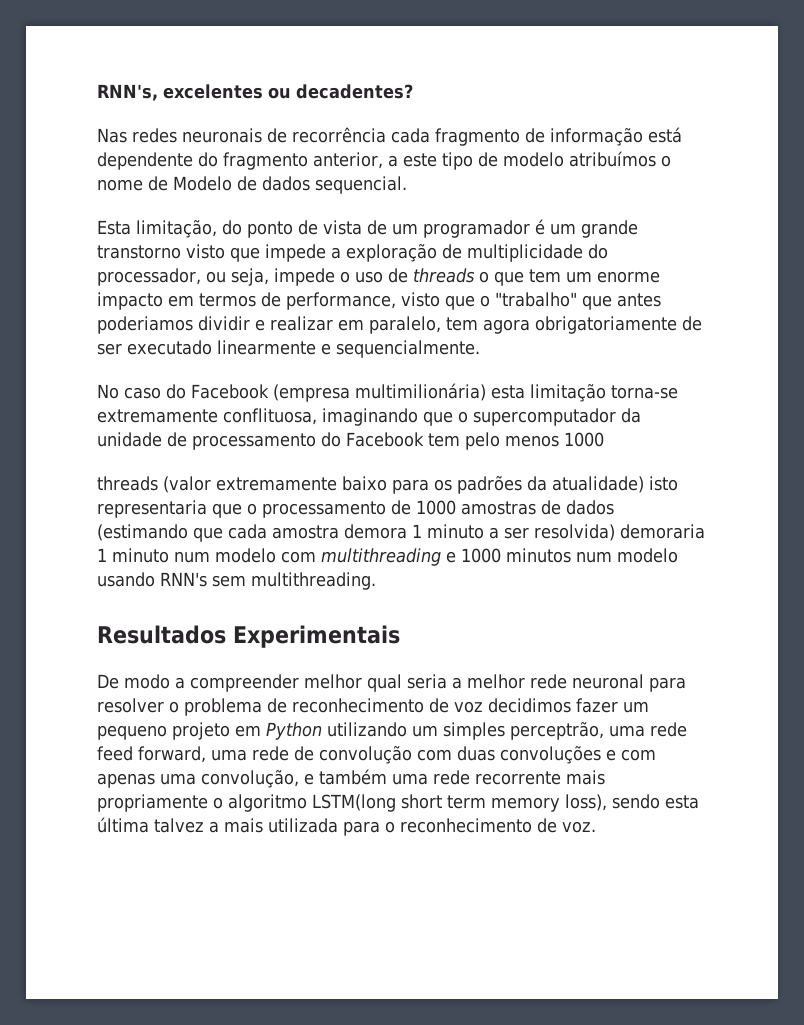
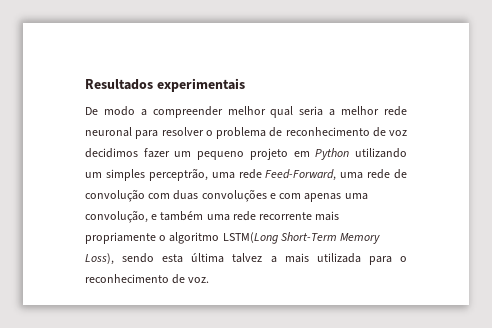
- RNN's, excelentes ou decadentes?
- Nas redes neuronais de recorrência cada fragmento de informação está dependente do fragmento anterior, a este tipo de modelo atribuímos o nome de Modelo de dados sequencial.
- Esta limitação, do ponto de vista de um programador é um grande transtorno visto que impede a exploração de multiplicidade do processador, ou seja, impede o uso de threads o que tem um enorme impacto em termos de performance, visto que o "trabalho" que antes poderiamos dividir e realizar em paralelo, tem agora obrigatoriamente de ser executado linearmente e sequencialmente.
- No caso do Facebook (empresa multimilionária) esta limitação torna-se extremamente conflituosa, imaginando que o supercomputador da unidade de processamento do Facebook tem pelo menos 1000
- threads (valor extremamente baixo para os padrões da atualidade) isto representaria que o processamento de 1000 amostras de dados (estimando que cada amostra demora 1 minuto a ser resolvida) demoraria 1 minuto num modelo com multithreading e 1000 minutos num modelo usando RNN's sem multithreading.
- Resultados Experimentais
+ Resultados experimentais
- De modo a compreender melhor qual seria a melhor rede neuronal para resolver o problema de reconhecimento de voz decidimos fazer um pequeno projeto em Python utilizando um simples perceptrão, uma rede feed forward, uma rede de convolução com duas convoluções e com apenas uma convolução, e também uma rede recorrente mais propriamente o algoritmo LSTM(long short term memory loss), sendo esta última talvez a mais utilizada para o reconhecimento de voz.
+ De modo a compreender melhor qual seria a melhor rede neuronal para resolver o problema de reconhecimento de voz decidimos fazer um pequeno projeto em Python utilizando um simples perceptrão, uma rede Feed-Forward, uma rede de convolução com duas convoluções e com apenas uma convolução, e também uma rede recorrente mais propriamente o algoritmo LSTM(Long Short-Term Memory Loss), sendo esta última talvez a mais utilizada para o reconhecimento de voz.

